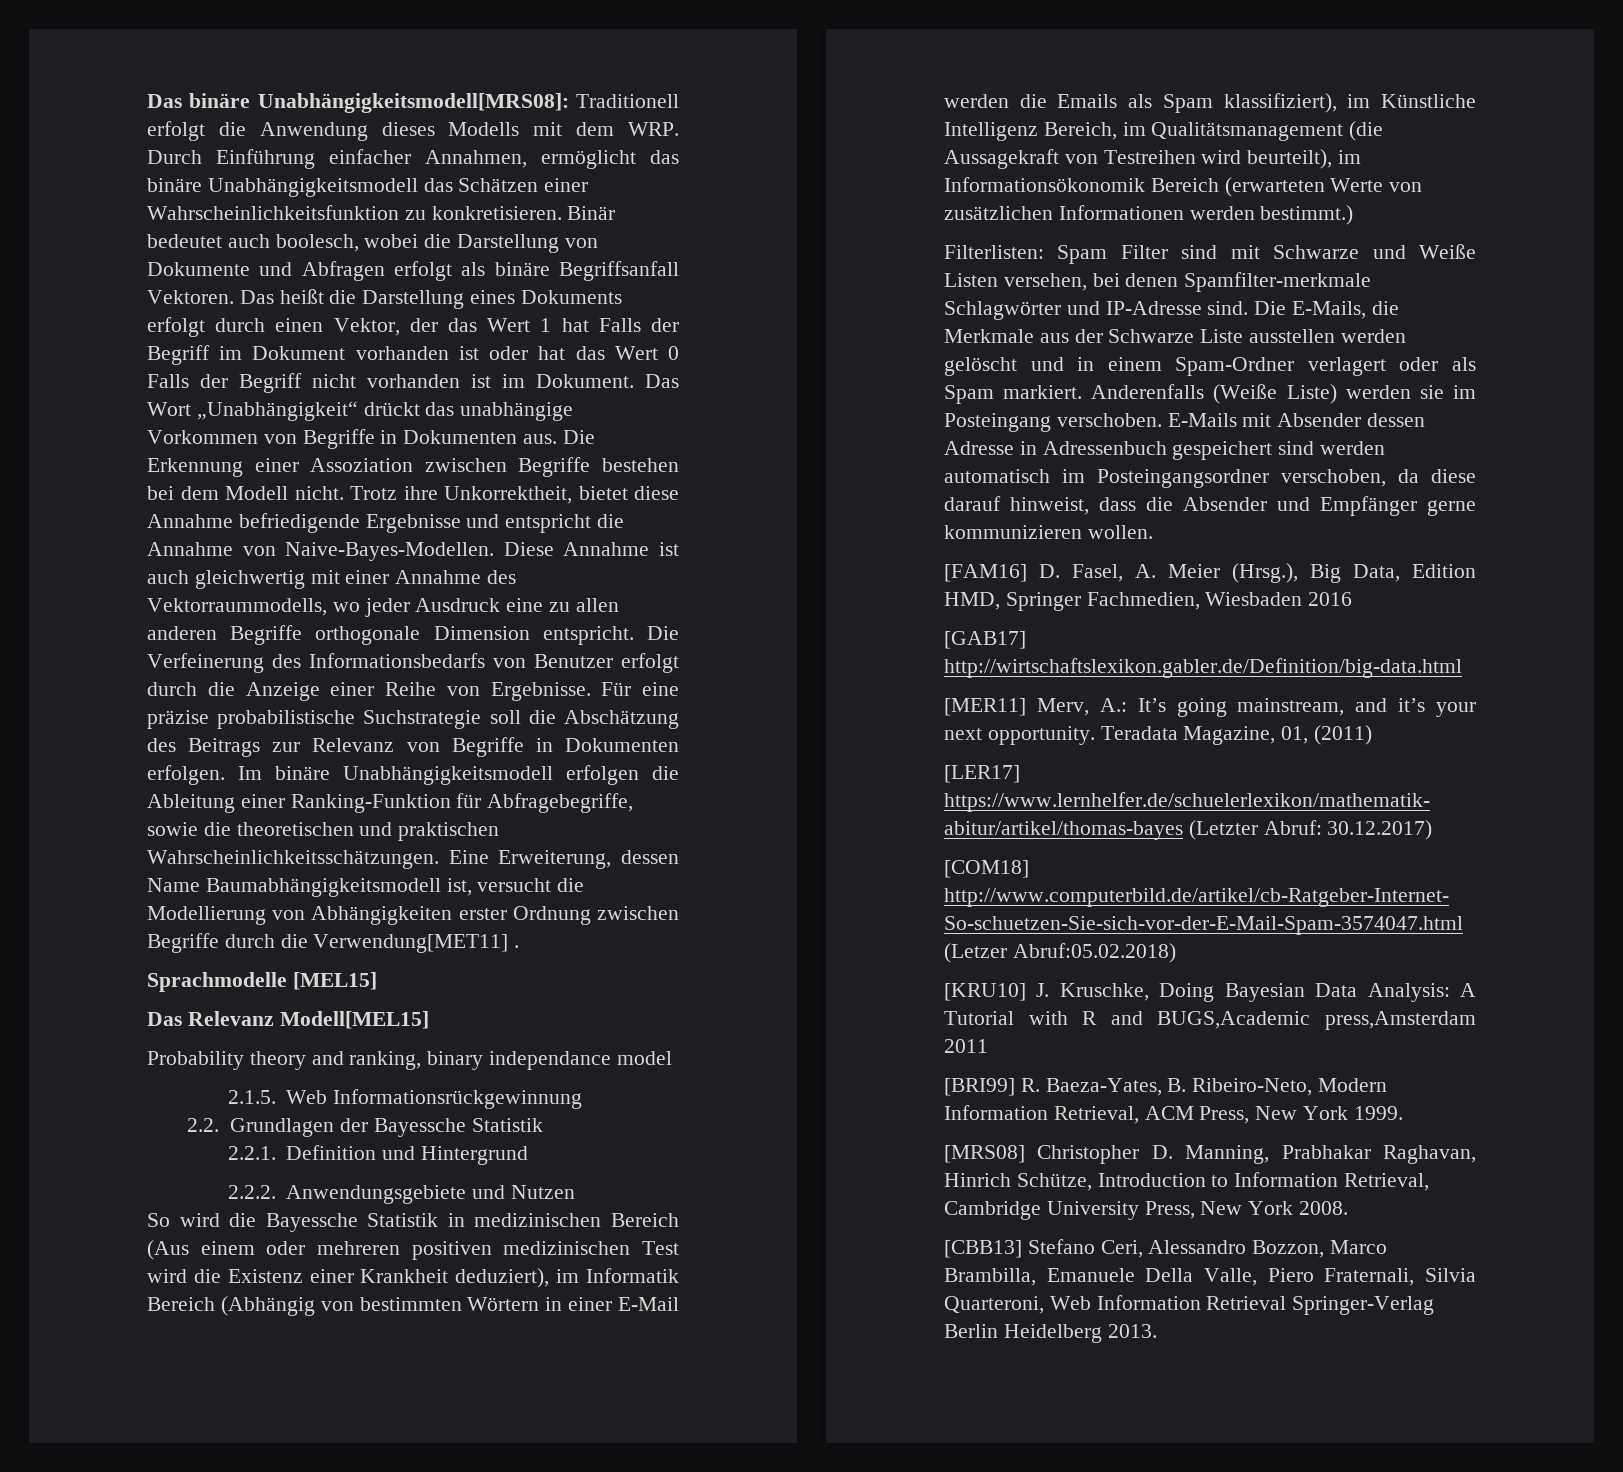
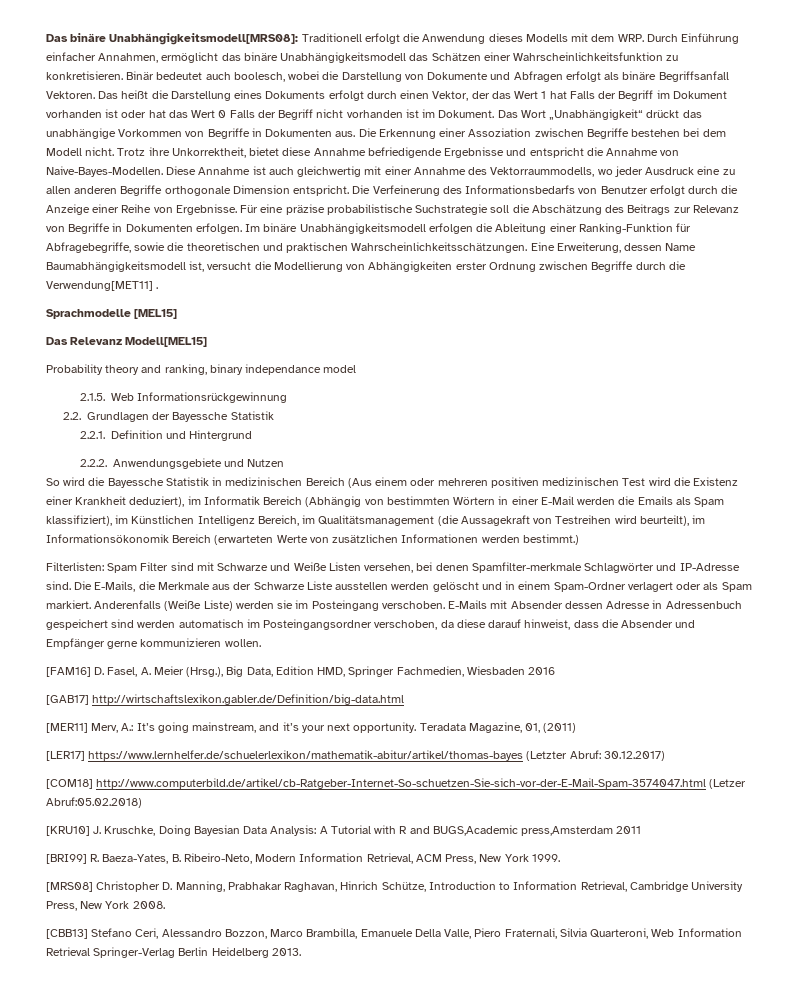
- So wird die Bayessche Statistik in medizinischen Bereich (Aus einem oder mehreren positiven medizinischen Test wird die Existenz einer Krankheit deduziert), im Informatik Bereich (Abhängig von bestimmten Wörtern in einer E-Mail werden die Emails als Spam klassifiziert), im Künstliche Intelligenz Bereich, im Qualitätsmanagement (die Aussagekraft von Testreihen wird beurteilt), im Informationsökonomik Bereich (erwarteten Werte von zusätzlichen Informationen werden bestimmt.)
+ So wird die Bayessche Statistik in medizinischen Bereich (Aus einem oder mehreren positiven medizinischen Test wird die Existenz einer Krankheit deduziert), im Informatik Bereich (Abhängig von bestimmten Wörtern in einer E-Mail werden die Emails als Spam klassifiziert), im Künstlichen Intelligenz Bereich, im Qualitätsmanagement (die Aussagekraft von Testreihen wird beurteilt), im Informationsökonomik Bereich (erwarteten Werte von zusätzlichen Informationen werden bestimmt.)

